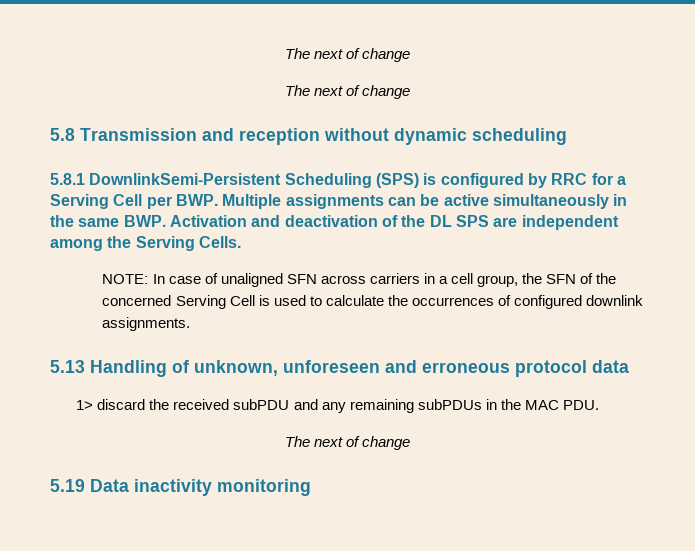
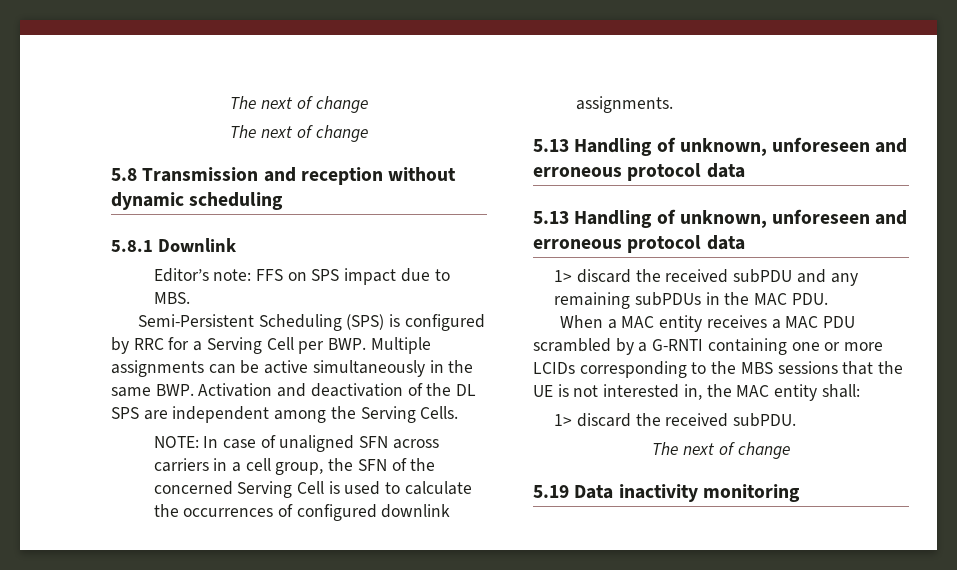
- 5.8.1 DownlinkSemi-Persistent Scheduling (SPS) is configured by RRC for a Serving Cell per BWP. Multiple assignments can be active simultaneously in the same BWP. Activation and deactivation of the DL SPS are independent among the Serving Cells.
+ 5.8.1 Downlink
+ Editor’s note: FFS on SPS impact due to MBS.
+ Semi-Persistent Scheduling (SPS) is configured by RRC for a Serving Cell per BWP. Multiple assignments can be active simultaneously in the same BWP. Activation and deactivation of the DL SPS are independent among the Serving Cells.
  NOTE: In case of unaligned SFN across carriers in a cell group, the SFN of the concerned Serving Cell is used to calculate the occurrences of configured downlink assignments.
+ 5.13 Handling of unknown, unforeseen and erroneous protocol data
+ When a MAC entity receives a MAC PDU scrambled by a G-RNTI containing one or more LCIDs corresponding to the MBS sessions that the UE is not interested in, the MAC entity shall:
+ 1> discard the received subPDU.

